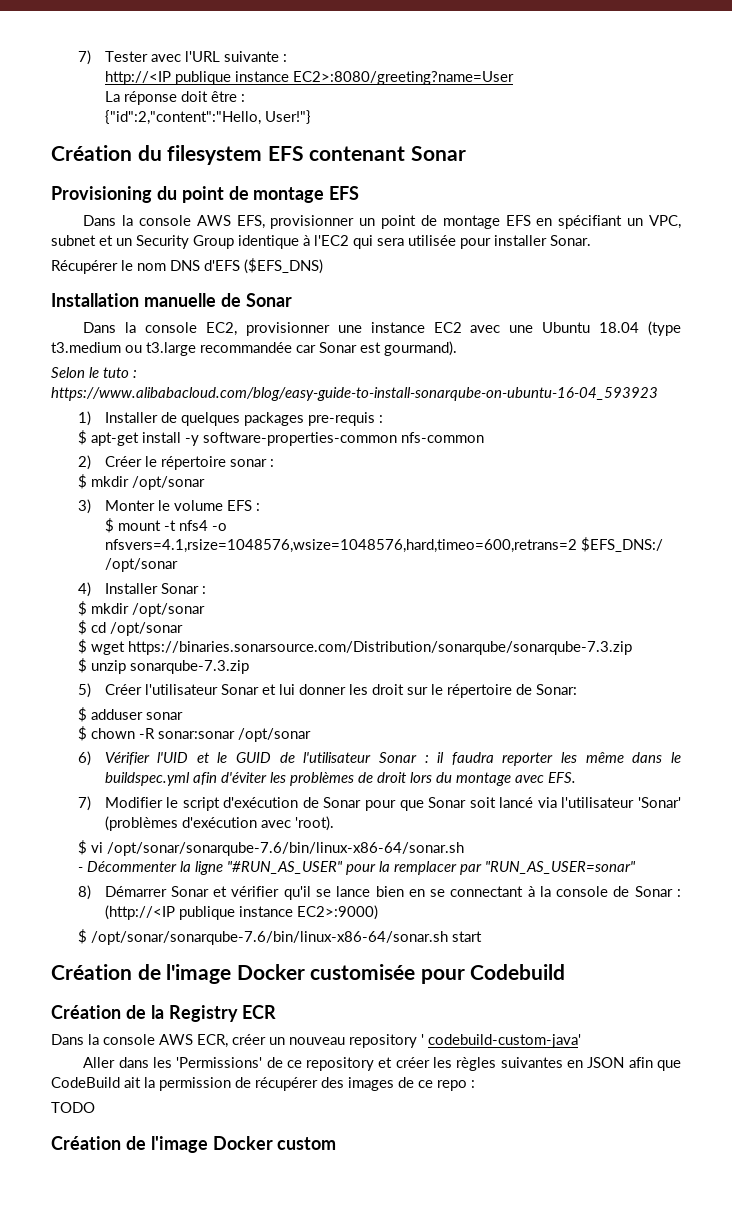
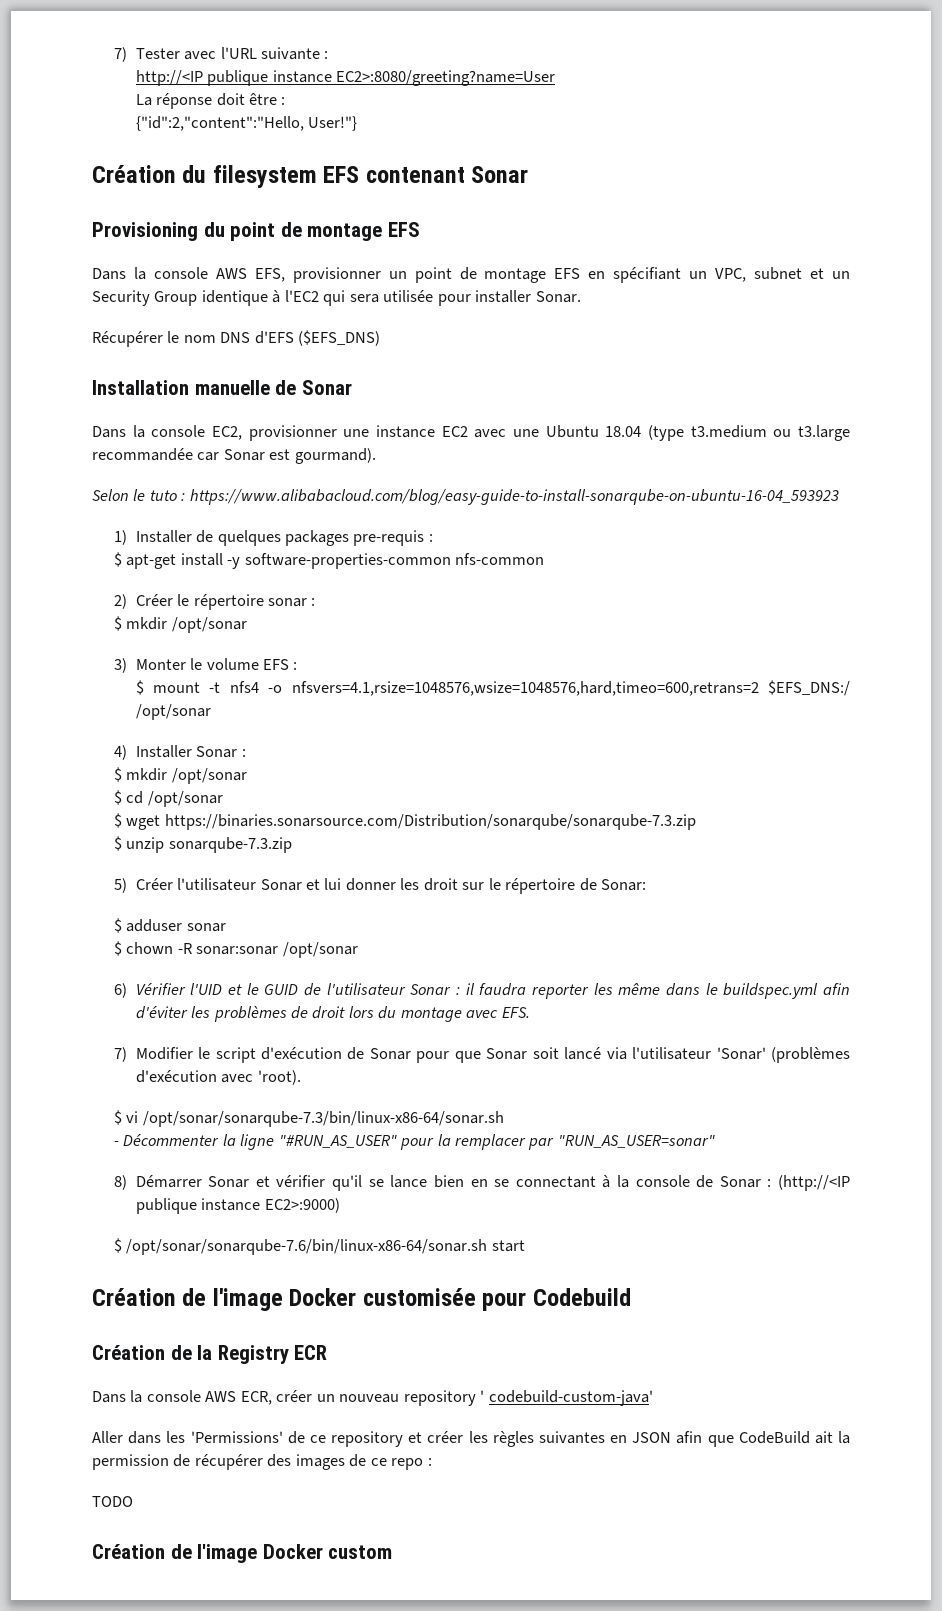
- $ vi /opt/sonar/sonarqube-7.6/bin/linux-x86-64/sonar.sh
+ $ vi /opt/sonar/sonarqube-7.3/bin/linux-x86-64/sonar.sh

